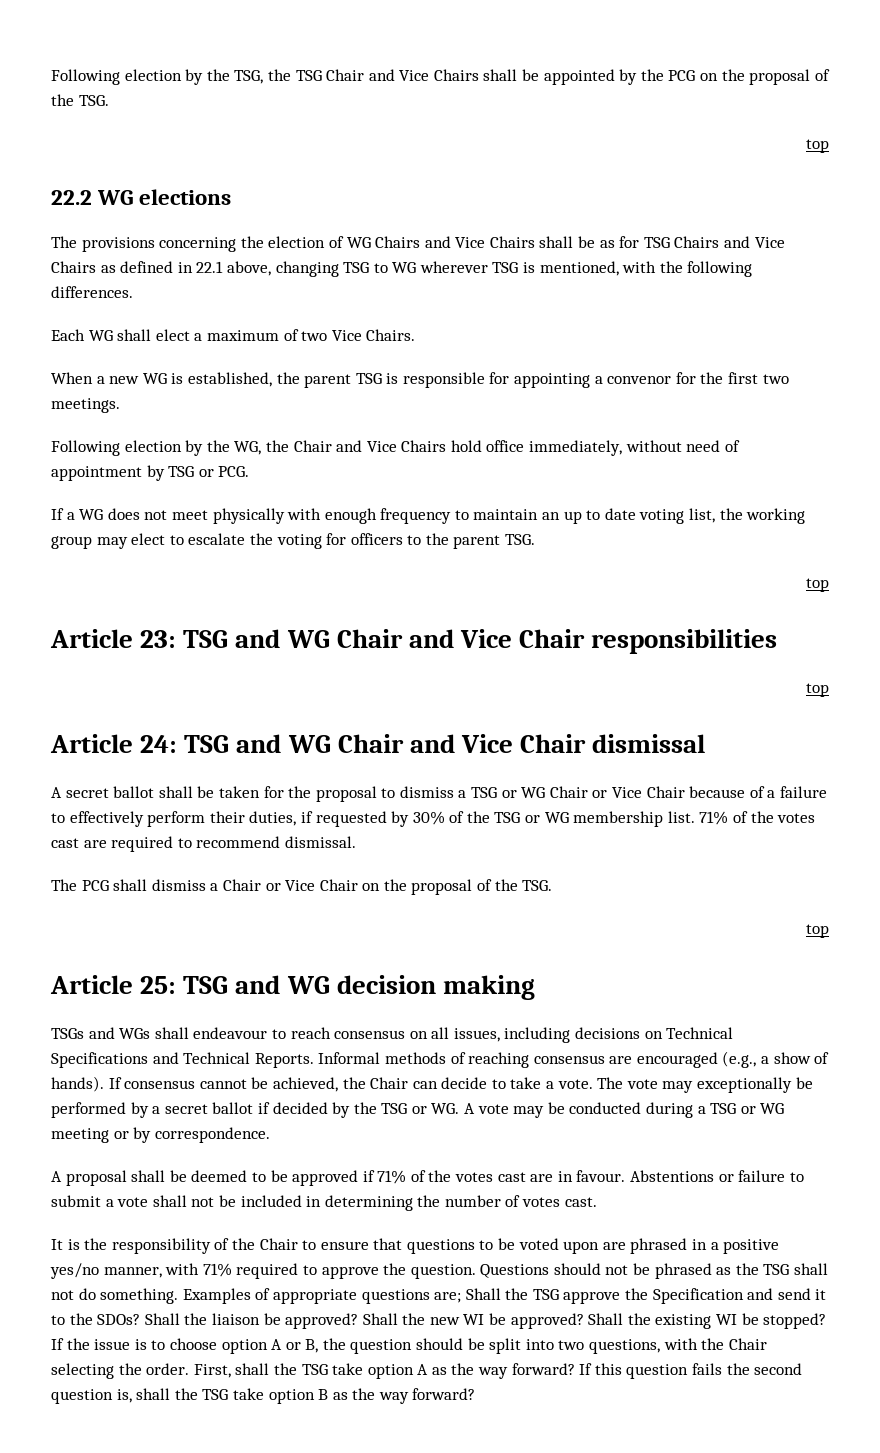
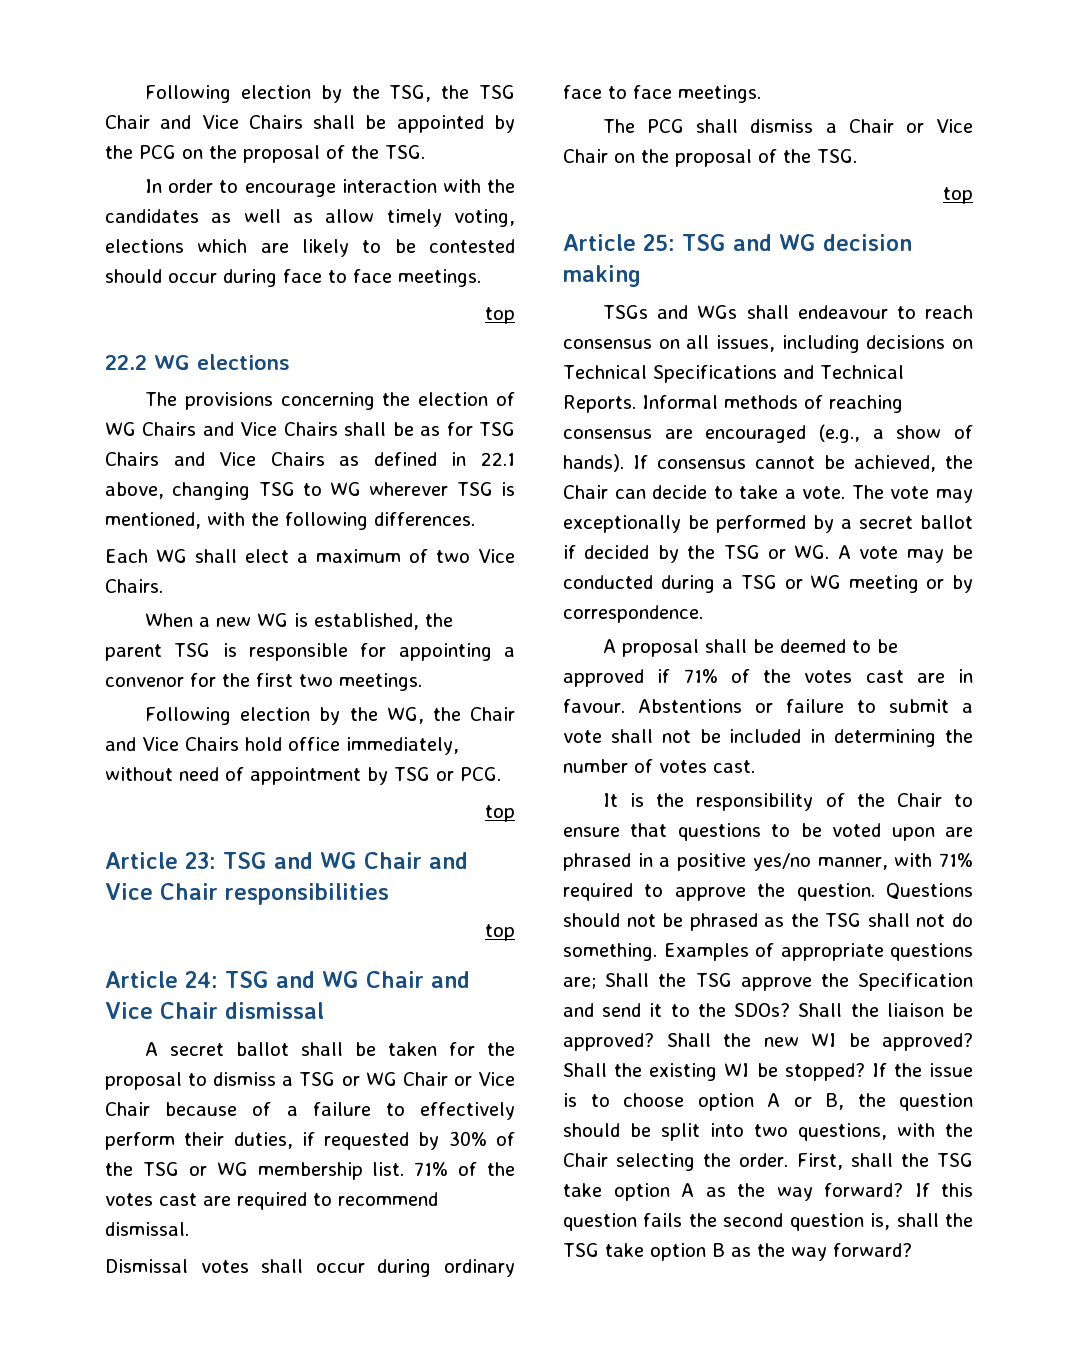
+ In order to encourage interaction with the candidates as well as allow timely voting, elections which are likely to be contested should occur during face to face meetings.
- If a WG does not meet physically with enough frequency to maintain an up to date voting list, the working group may elect to escalate the voting for officers to the parent TSG.
+ Dismissal votes shall occur during ordinary face to face meetings.

